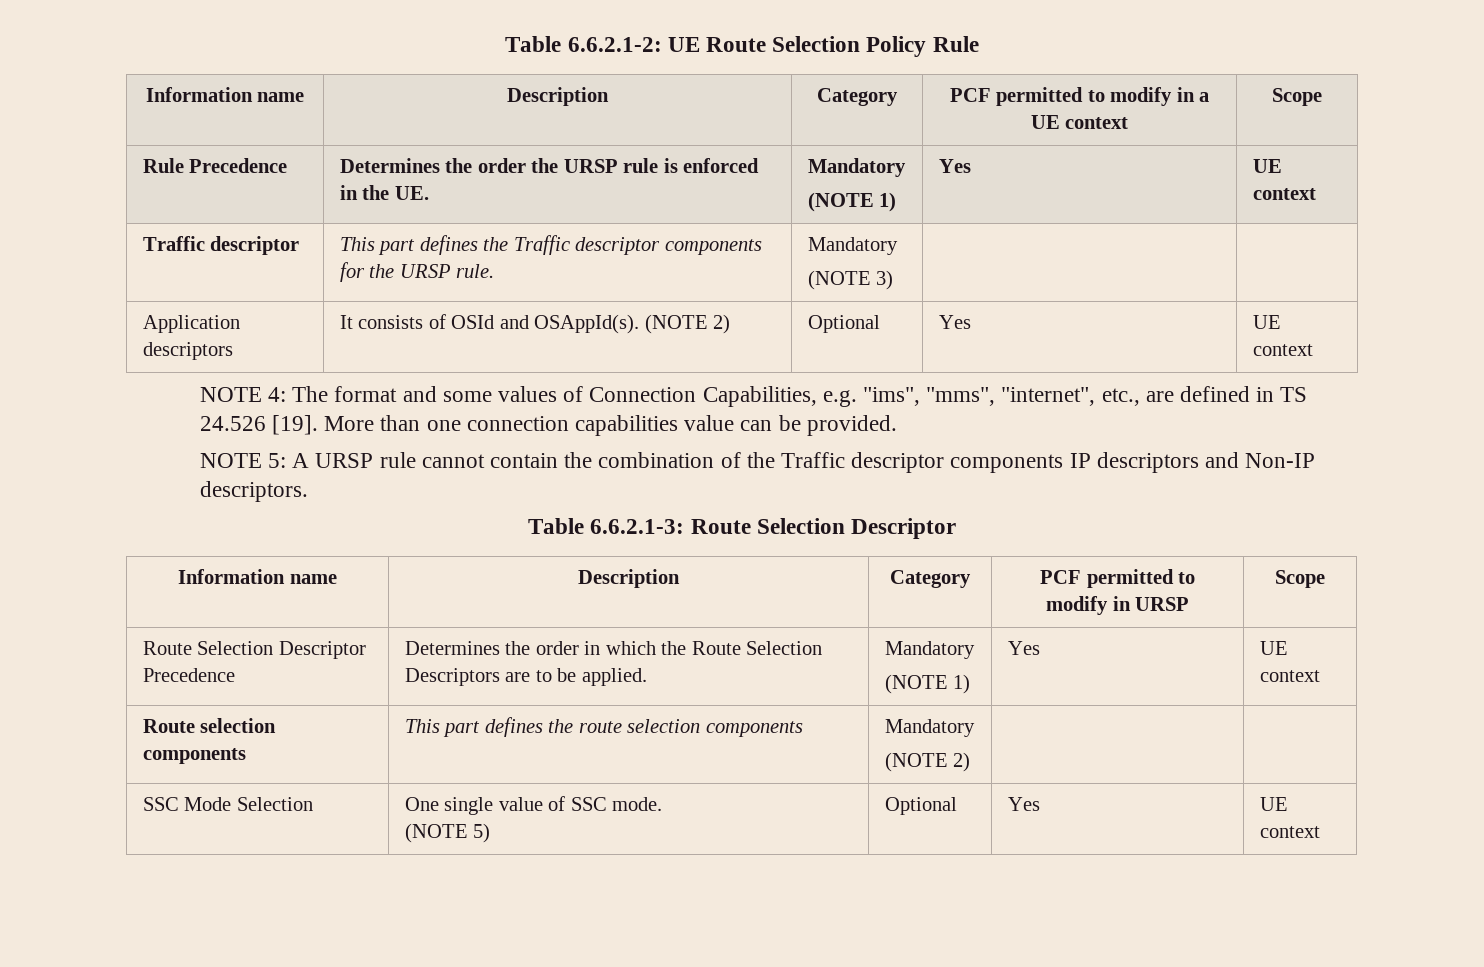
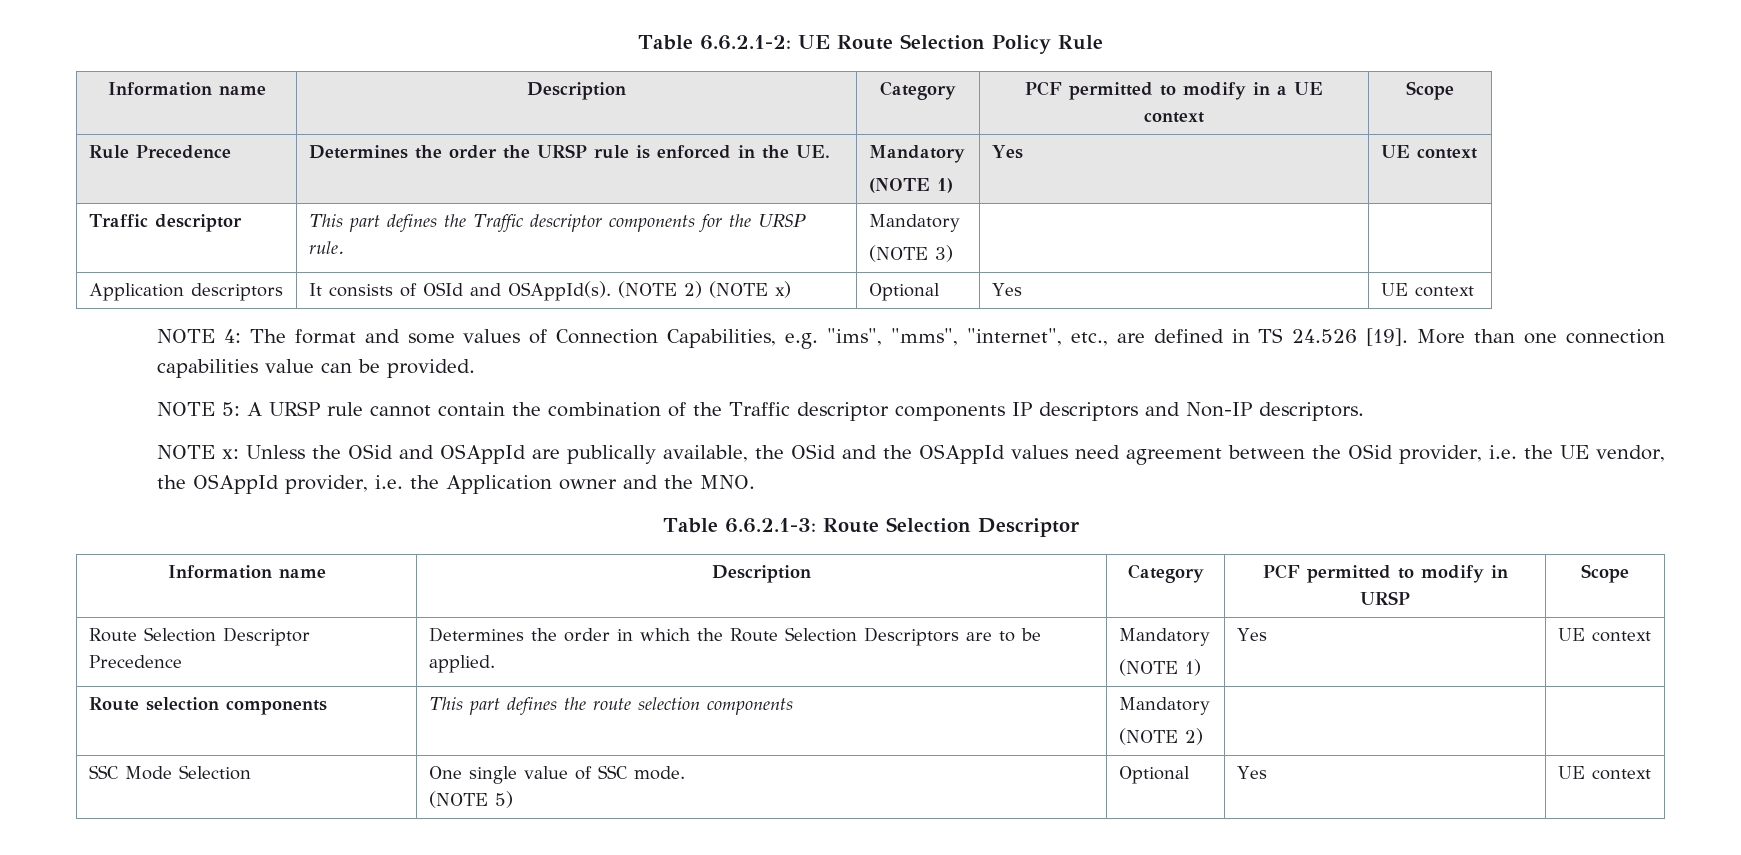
- Application descriptors | It consists of OSId and OSAppId(s). (NOTE 2) | Optional | Yes | UE context
+ Application descriptors | It consists of OSId and OSAppId(s). (NOTE 2) (NOTE x) | Optional | Yes | UE context
+ NOTE x: Unless the OSid and OSAppId are publically available, the OSid and the OSAppId values need agreement between the OSid provider, i.e. the UE vendor, the OSAppId provider, i.e. the Application owner and the MNO.

